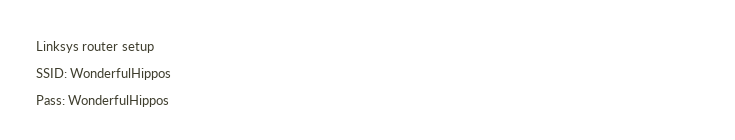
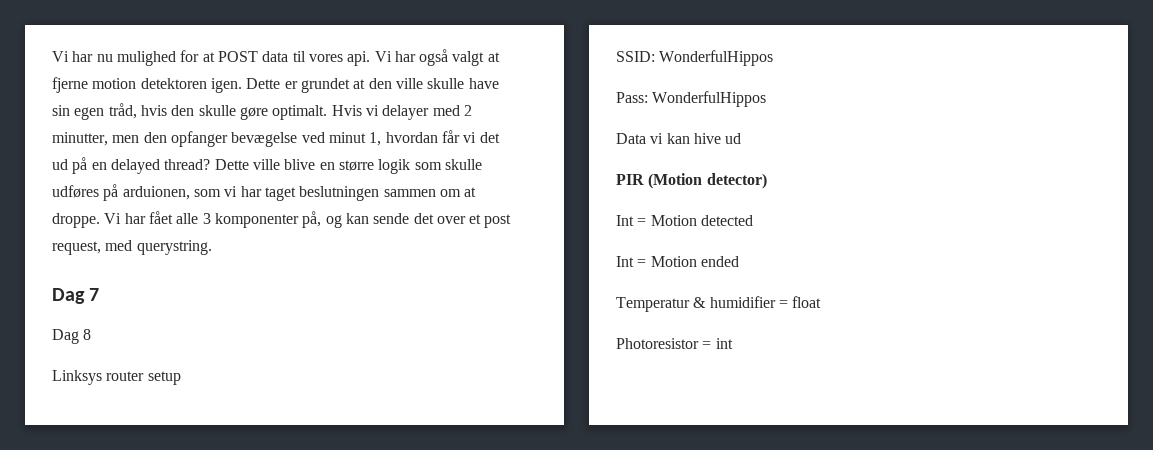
+ Vi har nu mulighed for at POST data til vores api. Vi har også valgt at fjerne motion detektoren igen. Dette er grundet at den ville skulle have sin egen tråd, hvis den skulle gøre optimalt. Hvis vi delayer med 2 minutter, men den opfanger bevægelse ved minut 1, hvordan får vi det ud på en delayed thread? Dette ville blive en større logik som skulle udføres på arduionen, som vi har taget beslutningen sammen om at droppe. Vi har fået alle 3 komponenter på, og kan sende det over et post request, med querystring.
+ Dag 7
+ Dag 8
+ Data vi kan hive ud
+ PIR (Motion detector)
+ Int = Motion detected
+ Int = Motion ended
+ Temperatur & humidifier = float
+ Photoresistor = int

